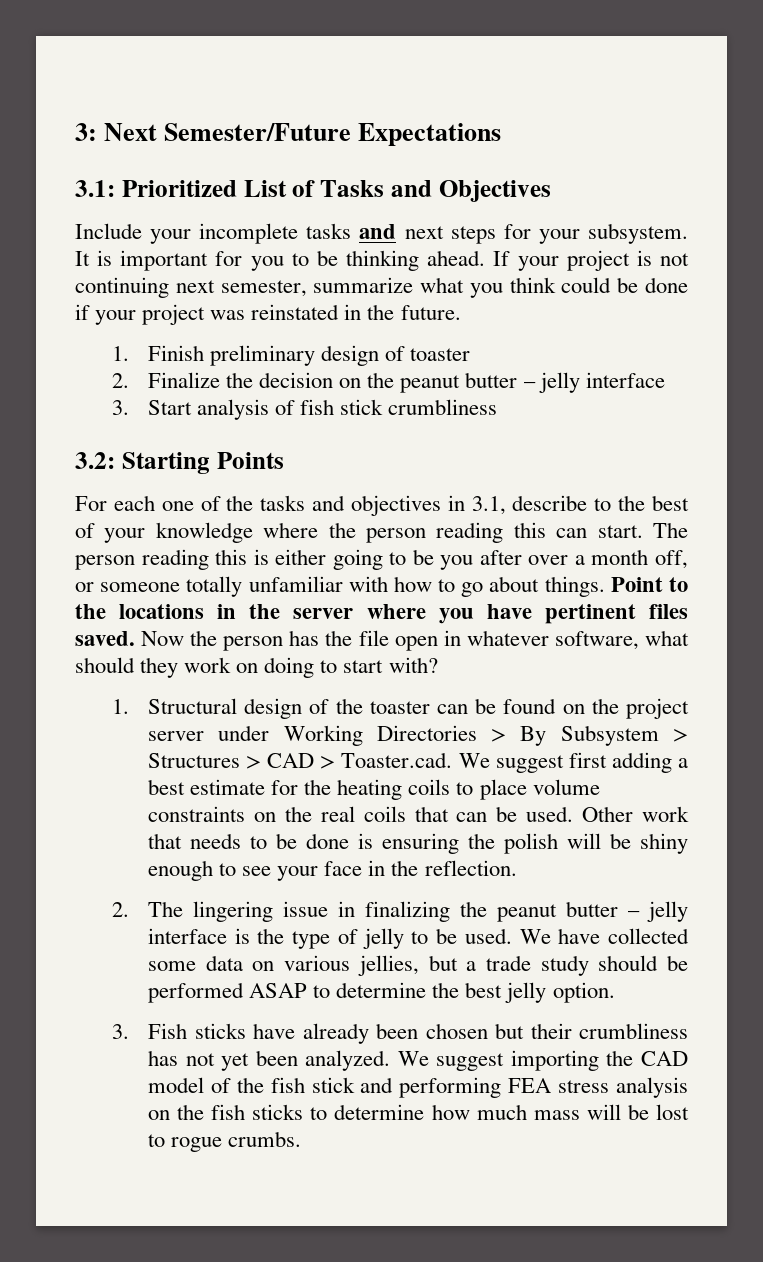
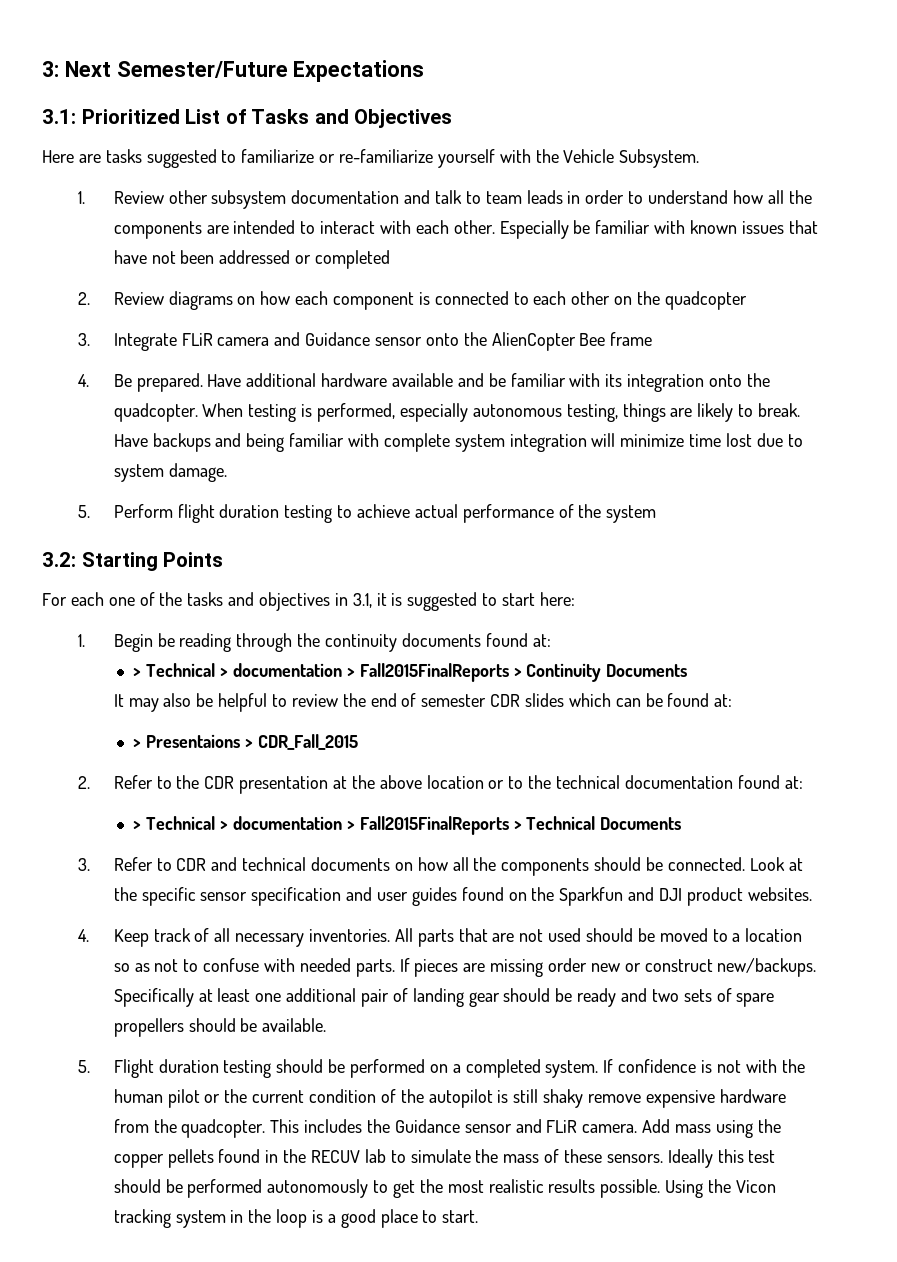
- Include your incomplete tasks and next steps for your subsystem. It is important for you to be thinking ahead. If your project is not continuing next semester, summarize what you think could be done if your project was reinstated in the future.
- 1. Finish preliminary design of toaster
- 2. Finalize the decision on the peanut butter – jelly interface
- 3. Start analysis of fish stick crumbliness
+ Here are tasks suggested to familiarize or re-familiarize yourself with the Vehicle Subsystem.
+ 1. Review other subsystem documentation and talk to team leads in order to understand how all the components are intended to interact with each other. Especially be familiar with known issues that have not been addressed or completed
+ 2. Review diagrams on how each component is connected to each other on the quadcopter
+ 3. Integrate FLiR camera and Guidance sensor onto the AlienCopter Bee frame
+ 4. Be prepared. Have additional hardware available and be familiar with its integration onto the quadcopter. When testing is performed, especially autonomous testing, things are likely to break. Have backups and being familiar with complete system integration will minimize time lost due to system damage.
+ 5. Perform flight duration testing to achieve actual performance of the system
- For each one of the tasks and objectives in 3.1, describe to the best of your knowledge where the person reading this can start. The person reading this is either going to be you after over a month off, or someone totally unfamiliar with how to go about things. Point to the locations in the server where you have pertinent files saved. Now the person has the file open in whatever software, what should they work on doing to start with?
- 1. Structural design of the toaster can be found on the project server under Working Directories > By Subsystem > Structures > CAD > Toaster.cad. We suggest first adding a best estimate for the heating coils to place volume constraints on the real coils that can be used. Other work that needs to be done is ensuring the polish will be shiny enough to see your face in the reflection.
- 2. The lingering issue in finalizing the peanut butter – jelly interface is the type of jelly to be used. We have collected some data on various jellies, but a trade study should be performed ASAP to determine the best jelly option.
- 3. Fish sticks have already been chosen but their crumbliness has not yet been analyzed. We suggest importing the CAD model of the fish stick and performing FEA stress analysis on the fish sticks to determine how much mass will be lost to rogue crumbs.
+ For each one of the tasks and objectives in 3.1, it is suggested to start here:
+ 1. Begin be reading through the continuity documents found at:
+ > Technical > documentation > Fall2015FinalReports > Continuity Documents
+ It may also be helpful to review the end of semester CDR slides which can be found at:
+ > Presentaions > CDR_Fall_2015
+ 2. Refer to the CDR presentation at the above location or to the technical documentation found at:
+ > Technical > documentation > Fall2015FinalReports > Technical Documents
+ 3. Refer to CDR and technical documents on how all the components should be connected. Look at the specific sensor specification and user guides found on the Sparkfun and DJI product websites.
+ 4. Keep track of all necessary inventories. All parts that are not used should be moved to a location so as not to confuse with needed parts. If pieces are missing order new or construct new/backups. Specifically at least one additional pair of landing gear should be ready and two sets of spare propellers should be available.
+ 5. Flight duration testing should be performed on a completed system. If confidence is not with the human pilot or the current condition of the autopilot is still shaky remove expensive hardware from the quadcopter. This includes the Guidance sensor and FLiR camera. Add mass using the copper pellets found in the RECUV lab to simulate the mass of these sensors. Ideally this test should be performed autonomously to get the most realistic results possible. Using the Vicon tracking system in the loop is a good place to start.

